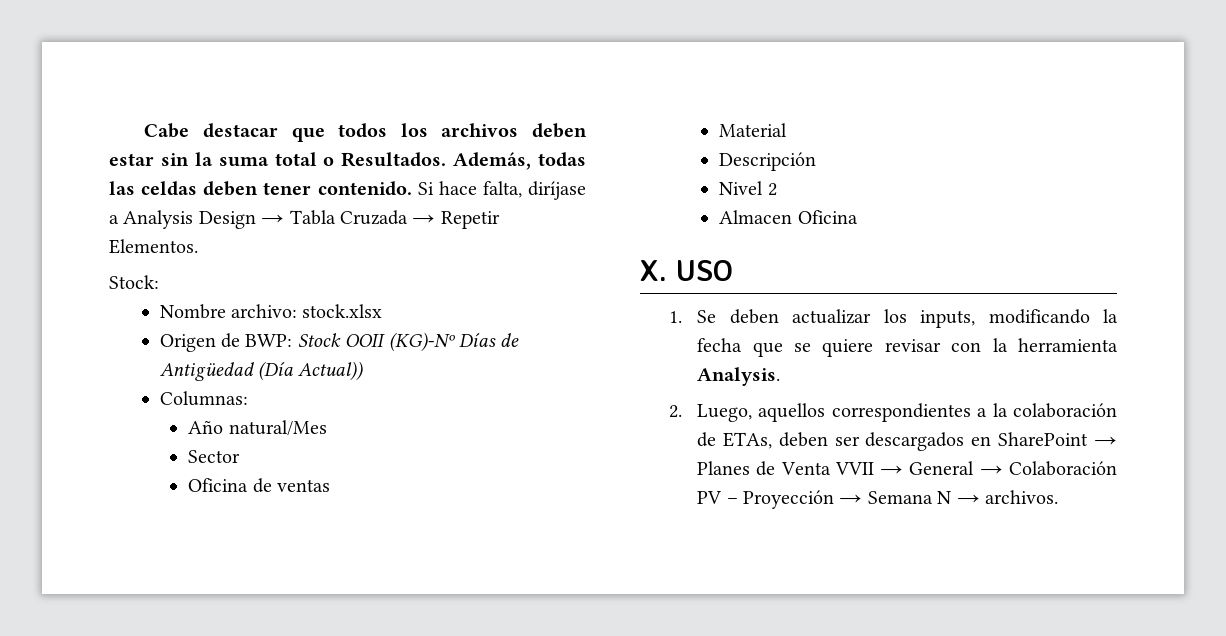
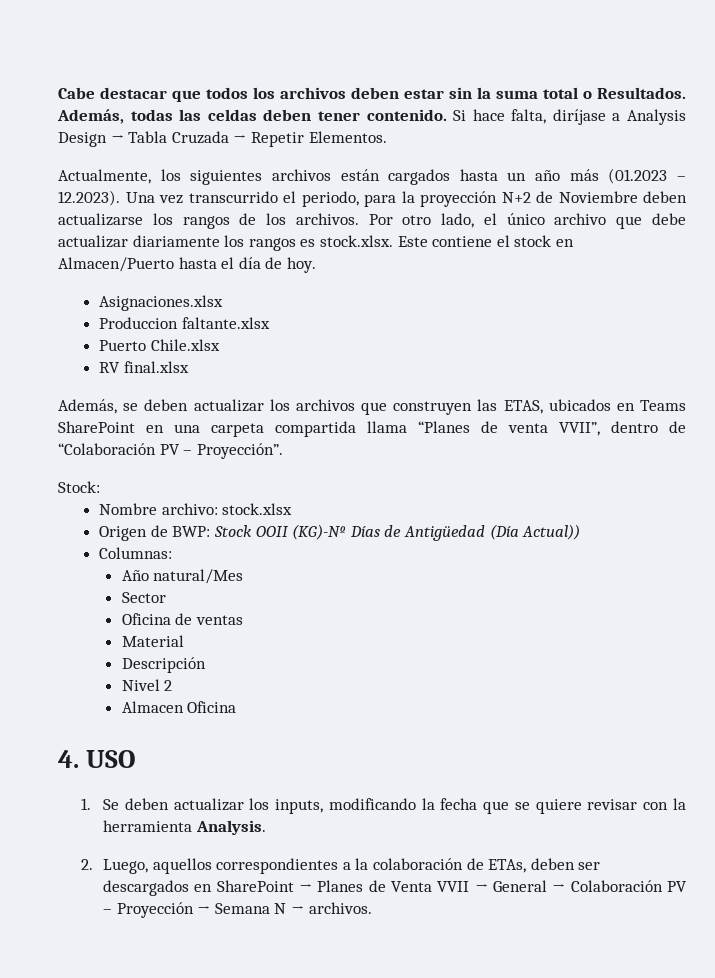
+ Actualmente, los siguientes archivos están cargados hasta un año más (01.2023 – 12.2023). Una vez transcurrido el periodo, para la proyección N+2 de Noviembre deben actualizarse los rangos de los archivos. Por otro lado, el único archivo que debe actualizar diariamente los rangos es stock.xlsx. Este contiene el stock en Almacen/Puerto hasta el día de hoy.
+ Asignaciones.xlsx
+ Produccion faltante.xlsx
+ Puerto Chile.xlsx
+ RV final.xlsx
+ Además, se deben actualizar los archivos que construyen las ETAS, ubicados en Teams SharePoint en una carpeta compartida llama “Planes de venta VVII”, dentro de “Colaboración PV – Proyección”.
- X. USO
+ 4. USO

